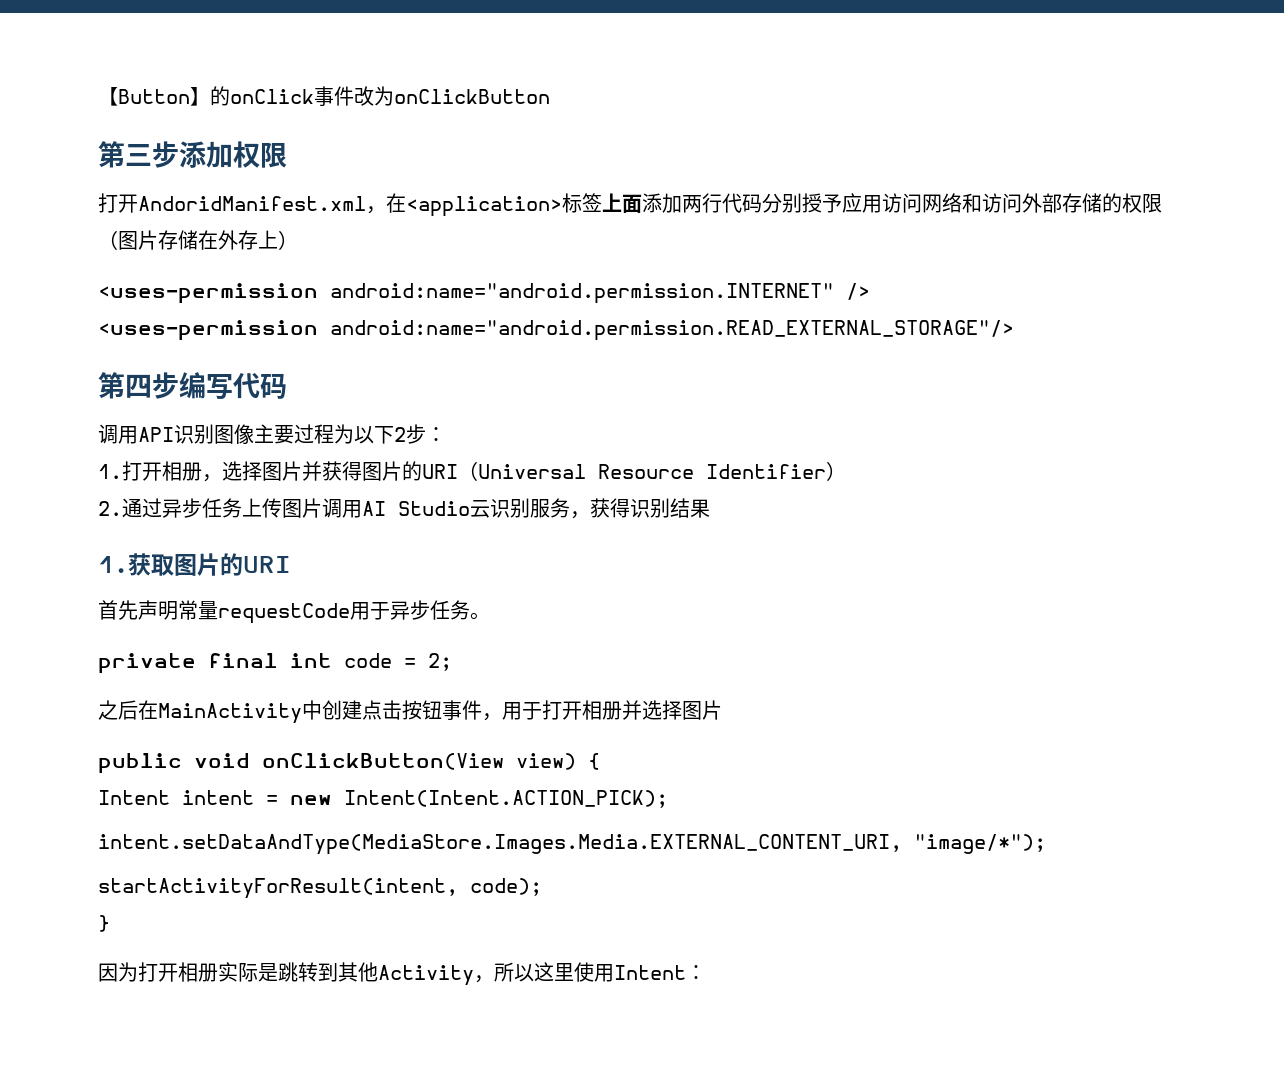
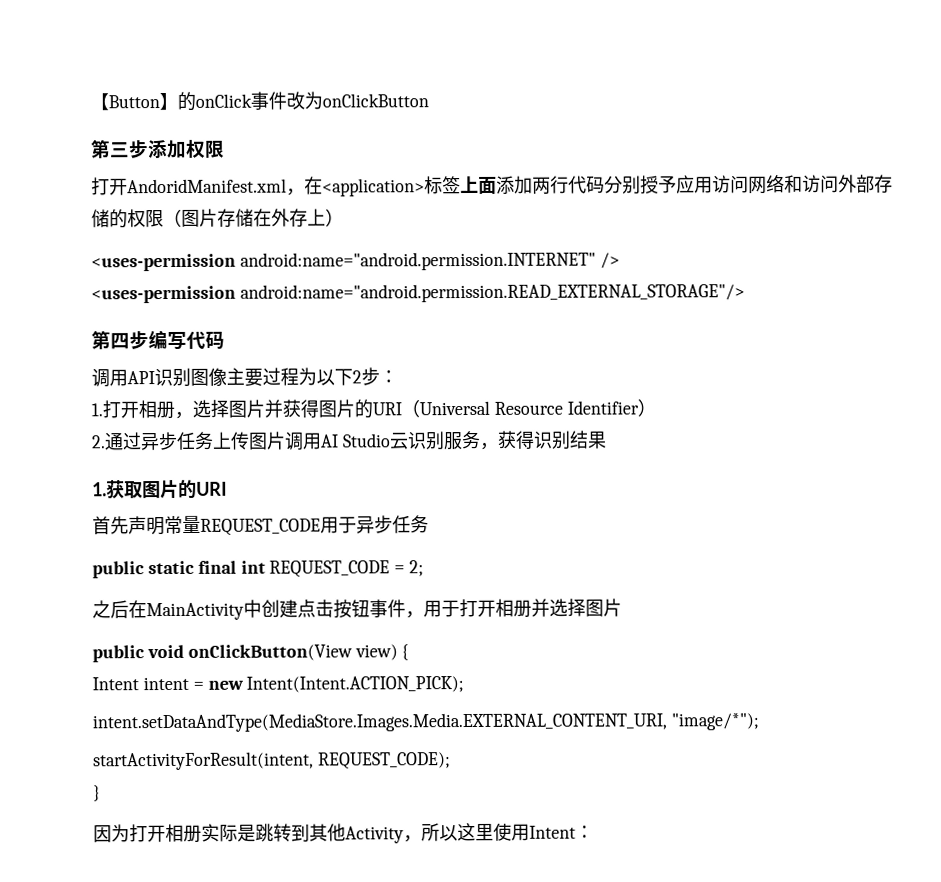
- 首先声明常量requestCode用于异步任务。
- private final int code = 2;
+ 首先声明常量REQUEST_CODE用于异步任务
+ public static final int REQUEST_CODE = 2;
- startActivityForResult(intent, code);
+ startActivityForResult(intent, REQUEST_CODE);

